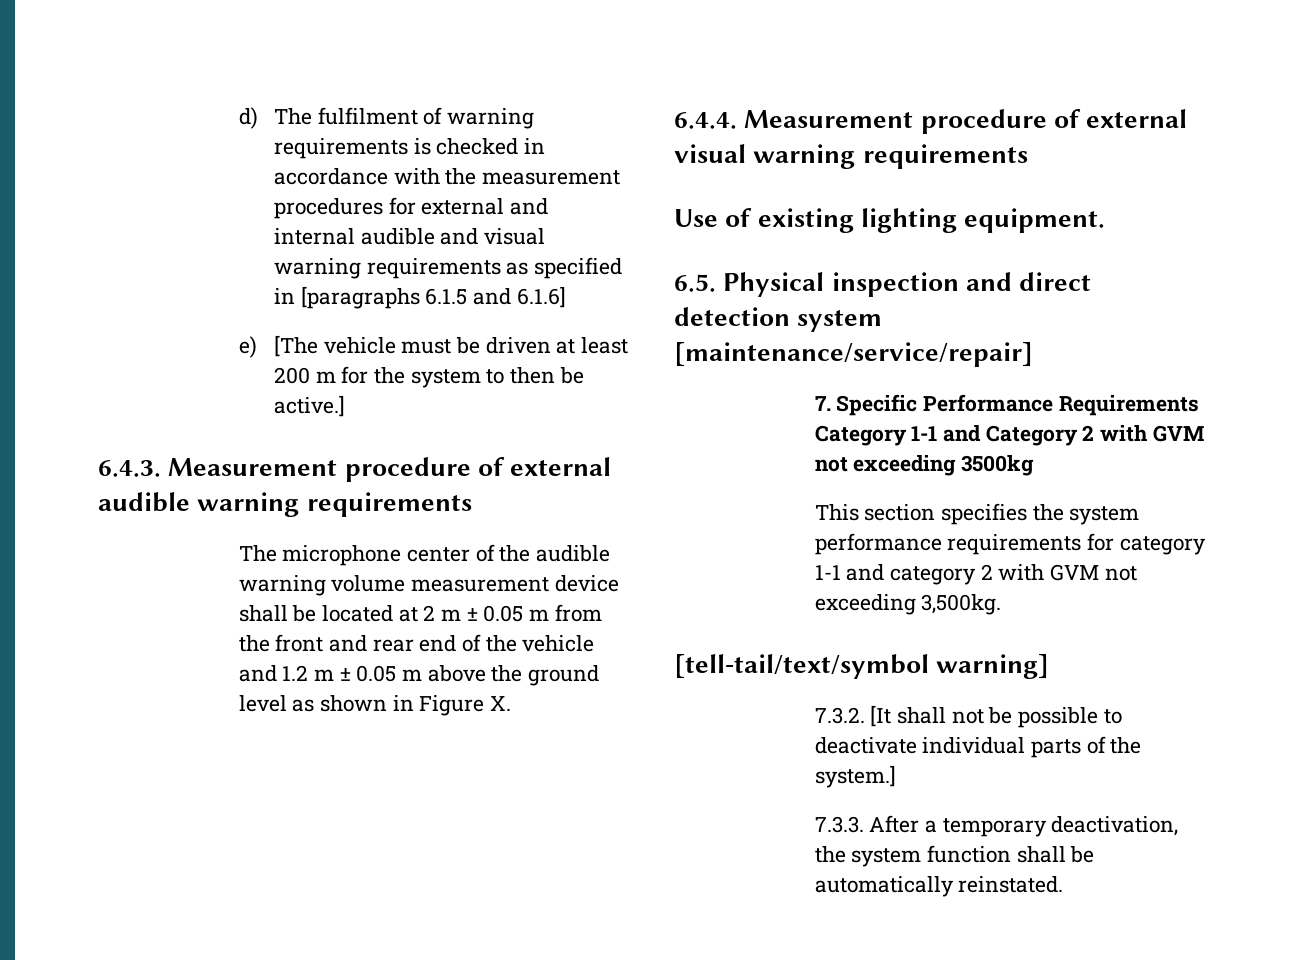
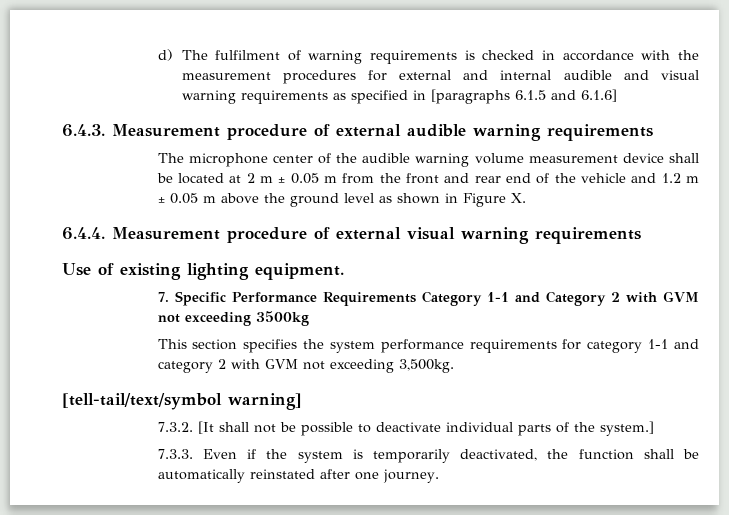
- e) [The vehicle must be driven at least 200 m for the system to then be active.]
- 6.5. Physical inspection and direct detection system [maintenance/service/repair]
- 7.3.3. After a temporary deactivation, the system function shall be automatically reinstated.
+ 7.3.3. Even if the system is temporarily deactivated, the function shall be automatically reinstated after one journey.

